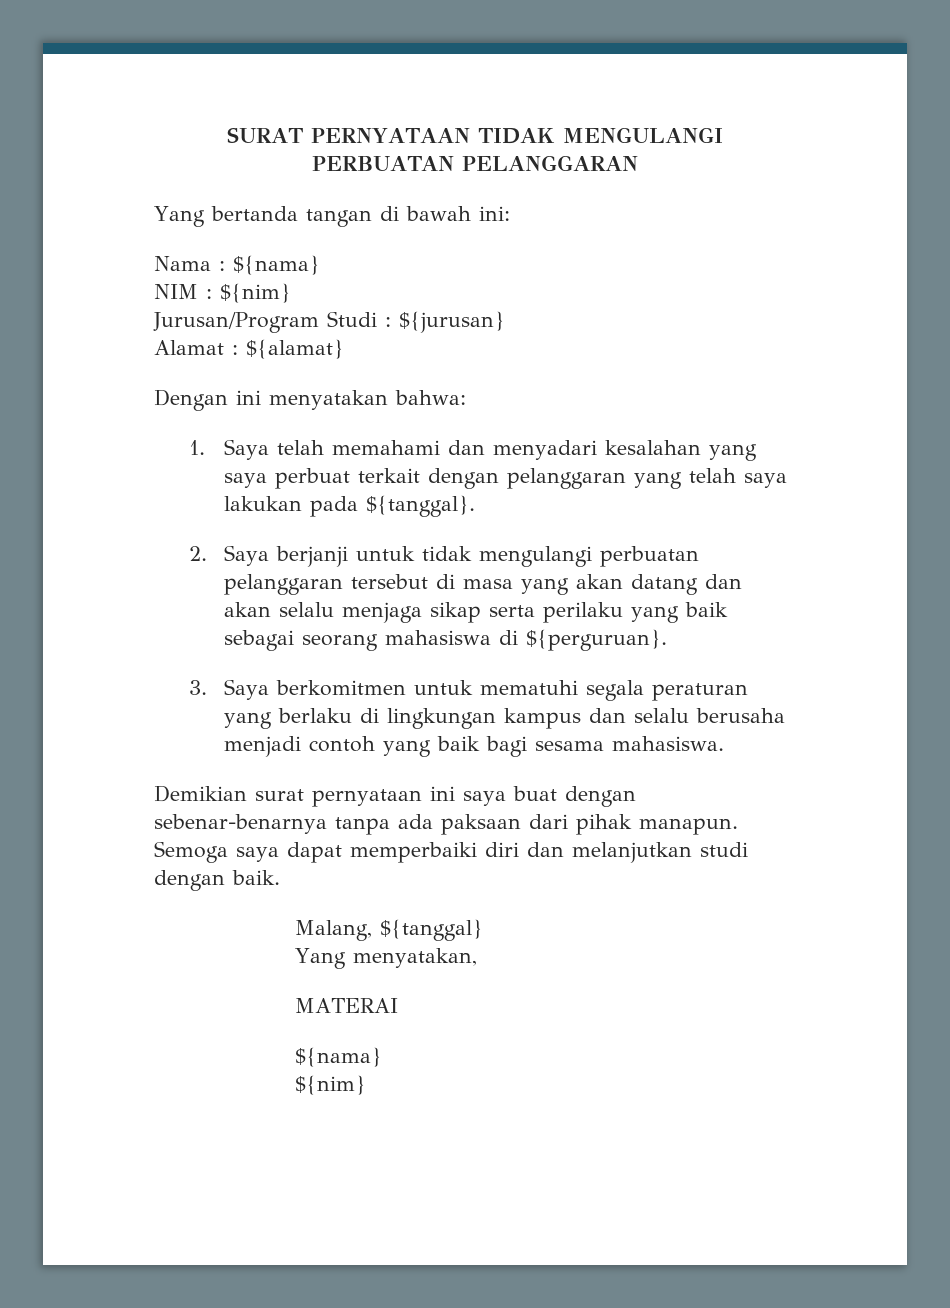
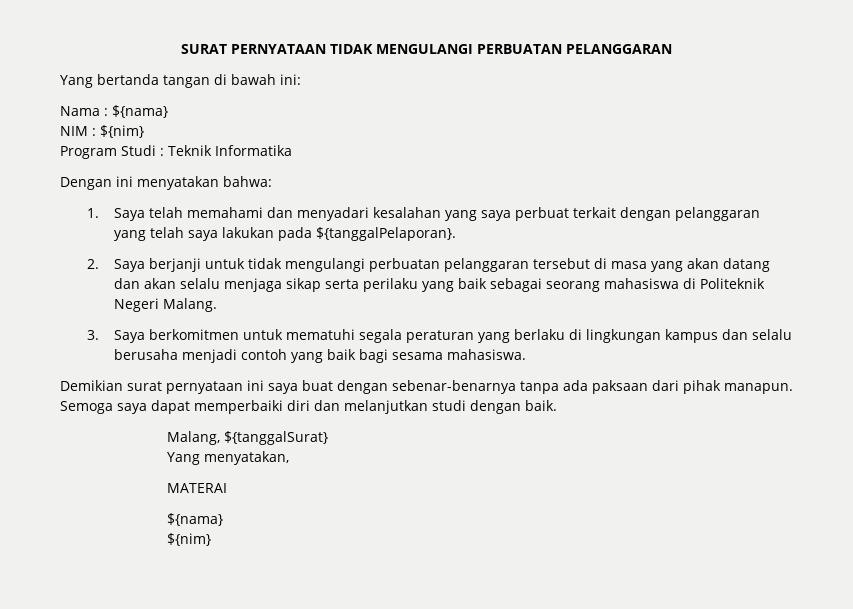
- Jurusan/Program Studi : ${jurusan}
- Alamat : ${alamat}
+ Program Studi : Teknik Informatika
- 1. Saya telah memahami dan menyadari kesalahan yang saya perbuat terkait dengan pelanggaran yang telah saya lakukan pada ${tanggal}.
+ 1. Saya telah memahami dan menyadari kesalahan yang saya perbuat terkait dengan pelanggaran yang telah saya lakukan pada ${tanggalPelaporan}.
- 2. Saya berjanji untuk tidak mengulangi perbuatan pelanggaran tersebut di masa yang akan datang dan akan selalu menjaga sikap serta perilaku yang baik sebagai seorang mahasiswa di ${perguruan}.
+ 2. Saya berjanji untuk tidak mengulangi perbuatan pelanggaran tersebut di masa yang akan datang dan akan selalu menjaga sikap serta perilaku yang baik sebagai seorang mahasiswa di Politeknik Negeri Malang.
- Malang, ${tanggal}
+ Malang, ${tanggalSurat}

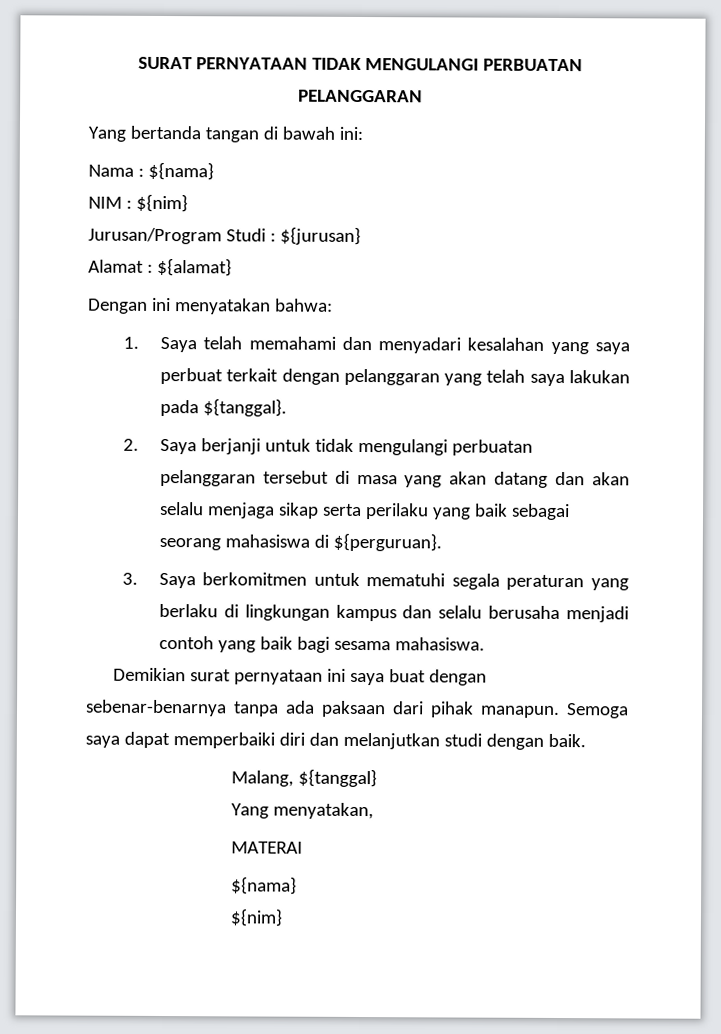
- Program Studi : Teknik Informatika
+ Jurusan/Program Studi : ${jurusan}
+ Alamat : ${alamat}
- 1. Saya telah memahami dan menyadari kesalahan yang saya perbuat terkait dengan pelanggaran yang telah saya lakukan pada ${tanggalPelaporan}.
+ 1. Saya telah memahami dan menyadari kesalahan yang saya perbuat terkait dengan pelanggaran yang telah saya lakukan pada ${tanggal}.
- 2. Saya berjanji untuk tidak mengulangi perbuatan pelanggaran tersebut di masa yang akan datang dan akan selalu menjaga sikap serta perilaku yang baik sebagai seorang mahasiswa di Politeknik Negeri Malang.
+ 2. Saya berjanji untuk tidak mengulangi perbuatan pelanggaran tersebut di masa yang akan datang dan akan selalu menjaga sikap serta perilaku yang baik sebagai seorang mahasiswa di ${perguruan}.
- Malang, ${tanggalSurat}
+ Malang, ${tanggal}

